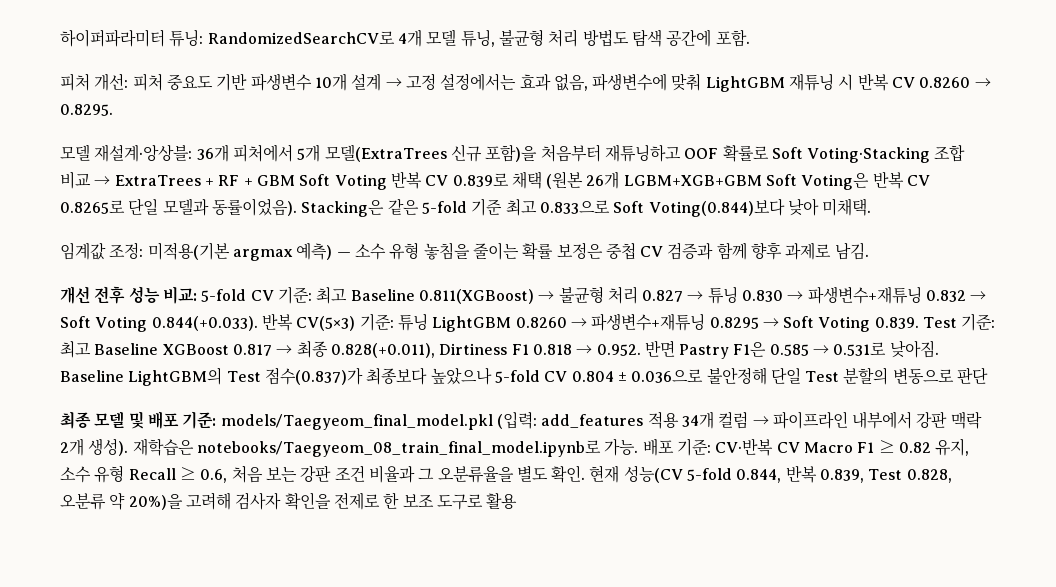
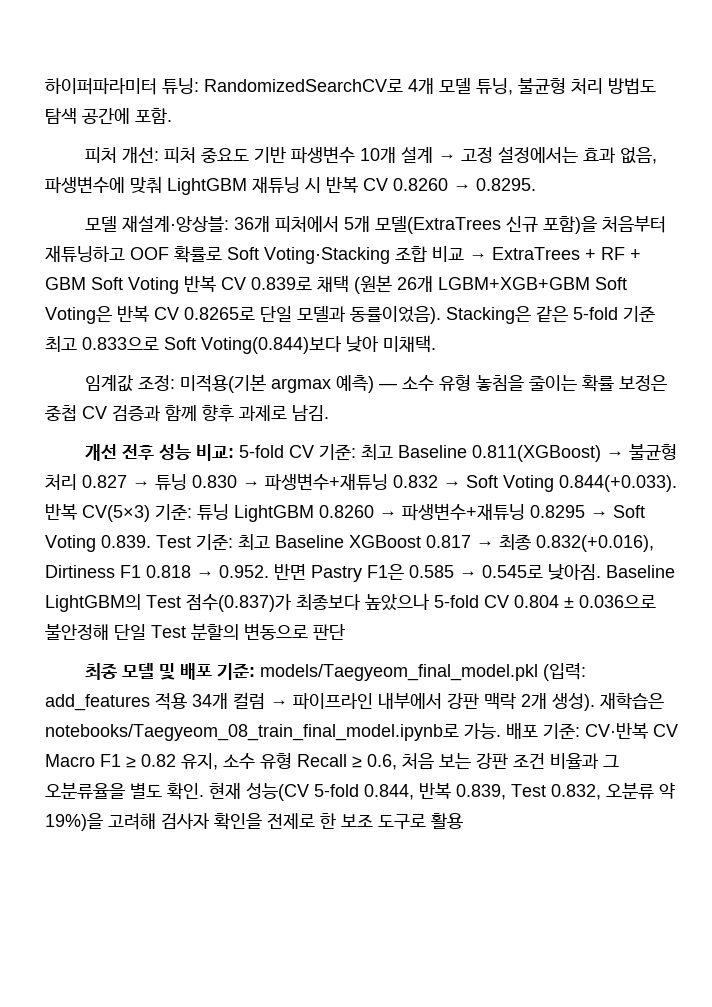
- 개선 전후 성능 비교: 5-fold CV 기준: 최고 Baseline 0.811(XGBoost) → 불균형 처리 0.827 → 튜닝 0.830 → 파생변수+재튜닝 0.832 → Soft Voting 0.844(+0.033). 반복 CV(5×3) 기준: 튜닝 LightGBM 0.8260 → 파생변수+재튜닝 0.8295 → Soft Voting 0.839. Test 기준: 최고 Baseline XGBoost 0.817 → 최종 0.828(+0.011), Dirtiness F1 0.818 → 0.952. 반면 Pastry F1은 0.585 → 0.531로 낮아짐.
+ 개선 전후 성능 비교: 5-fold CV 기준: 최고 Baseline 0.811(XGBoost) → 불균형 처리 0.827 → 튜닝 0.830 → 파생변수+재튜닝 0.832 → Soft Voting 0.844(+0.033). 반복 CV(5×3) 기준: 튜닝 LightGBM 0.8260 → 파생변수+재튜닝 0.8295 → Soft Voting 0.839. Test 기준: 최고 Baseline XGBoost 0.817 → 최종 0.832(+0.016), Dirtiness F1 0.818 → 0.952. 반면 Pastry F1은 0.585 → 0.545로 낮아짐.
- 현재 성능(CV 5-fold 0.844, 반복 0.839, Test 0.828, 오분류 약 20%)을 고려해 검사자 확인을 전제로 한 보조 도구로 활용
+ 현재 성능(CV 5-fold 0.844, 반복 0.839, Test 0.832, 오분류 약 19%)을 고려해 검사자 확인을 전제로 한 보조 도구로 활용

